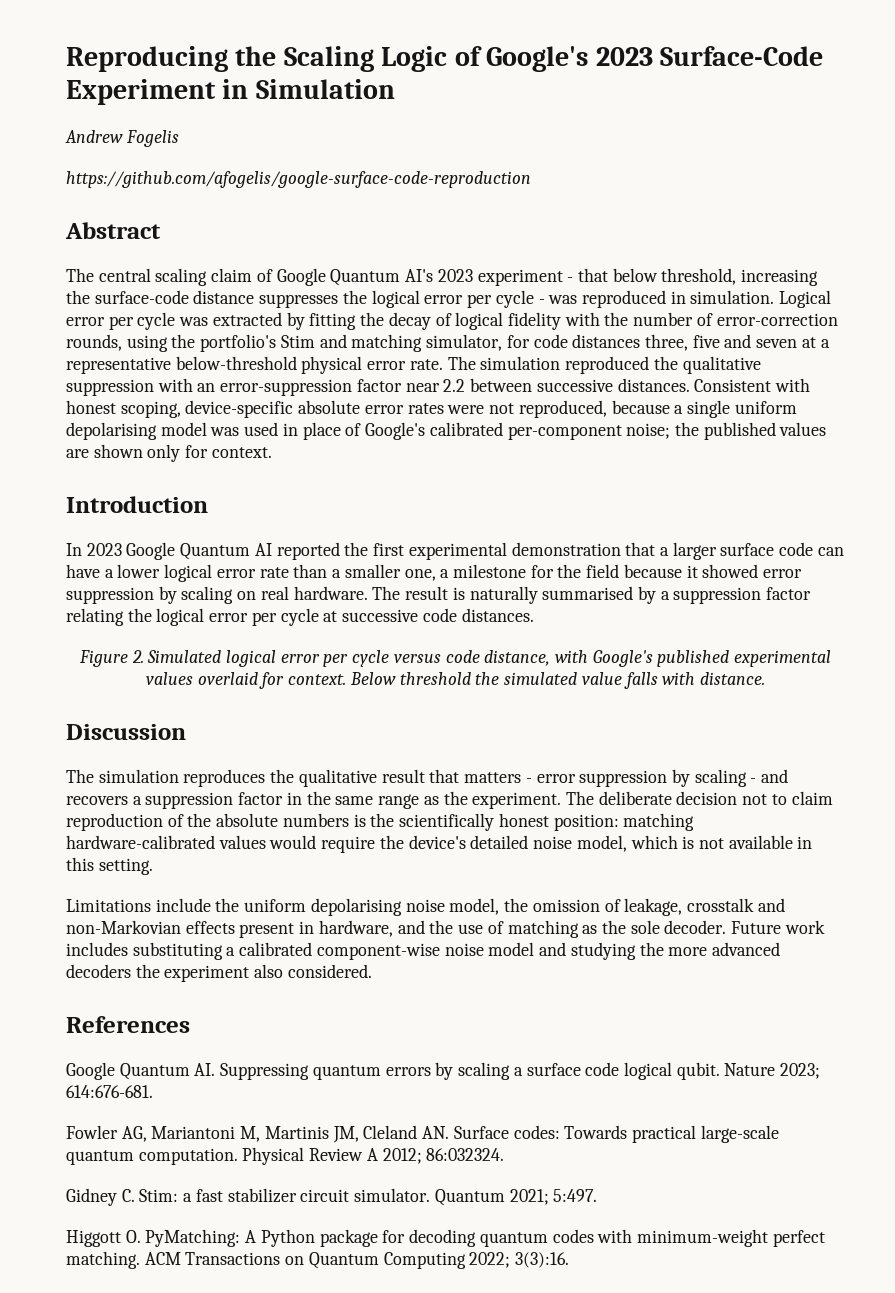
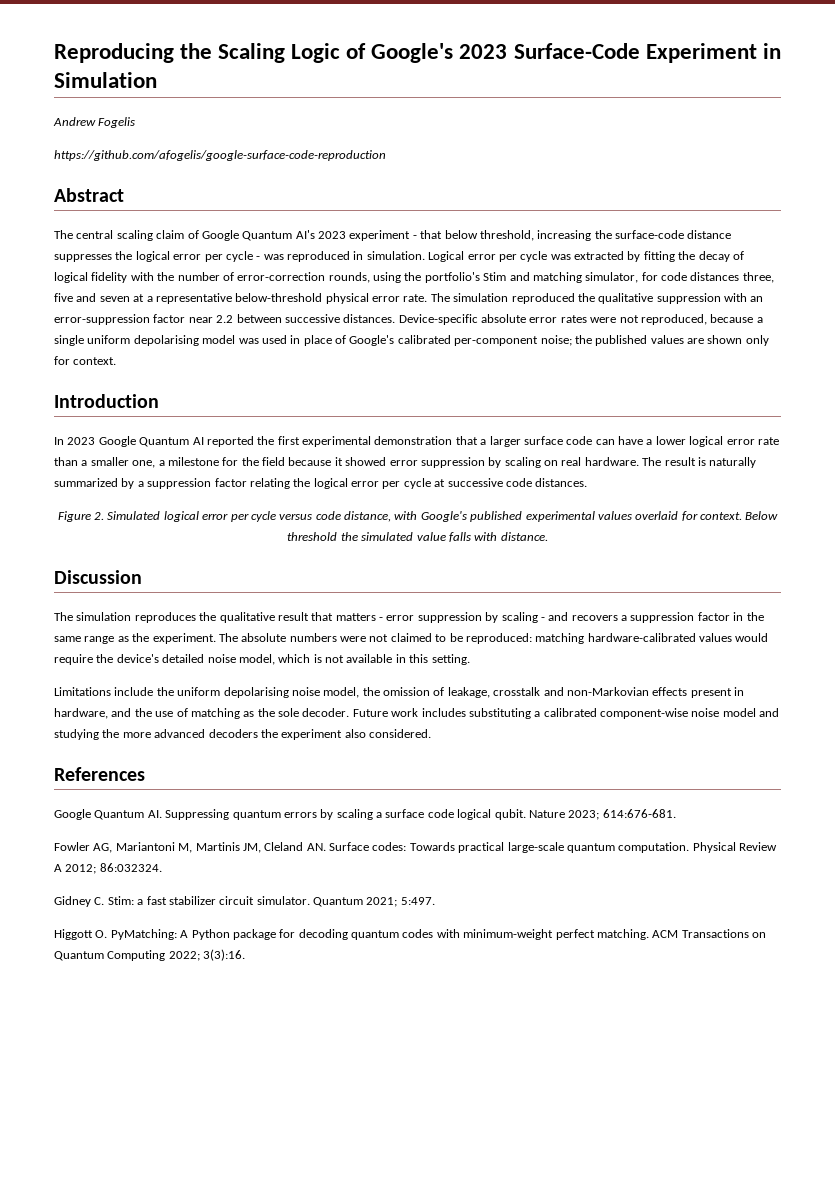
- Consistent with honest scoping, device-specific absolute error rates were not reproduced, because a single uniform depolarising model was used in place of Google's calibrated per-component noise; the published values are shown only for context.
+ Device-specific absolute error rates were not reproduced, because a single uniform depolarising model was used in place of Google's calibrated per-component noise; the published values are shown only for context.
- The result is naturally summarised by a suppression factor relating the logical error per cycle at successive code distances.
+ The result is naturally summarized by a suppression factor relating the logical error per cycle at successive code distances.
- The deliberate decision not to claim reproduction of the absolute numbers is the scientifically honest position: matching hardware-calibrated values would require the device's detailed noise model, which is not available in this setting.
+ The absolute numbers were not claimed to be reproduced: matching hardware-calibrated values would require the device's detailed noise model, which is not available in this setting.

